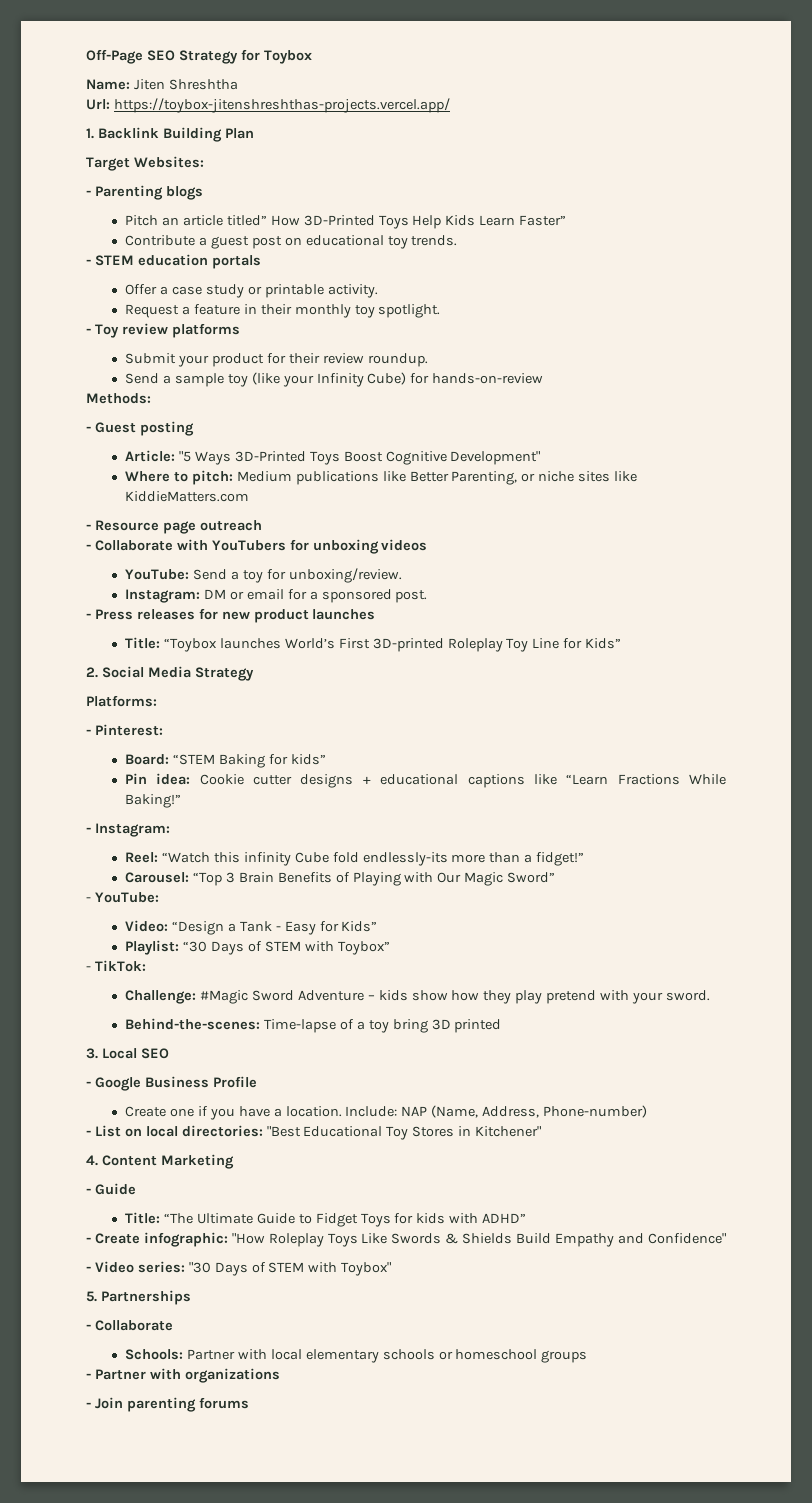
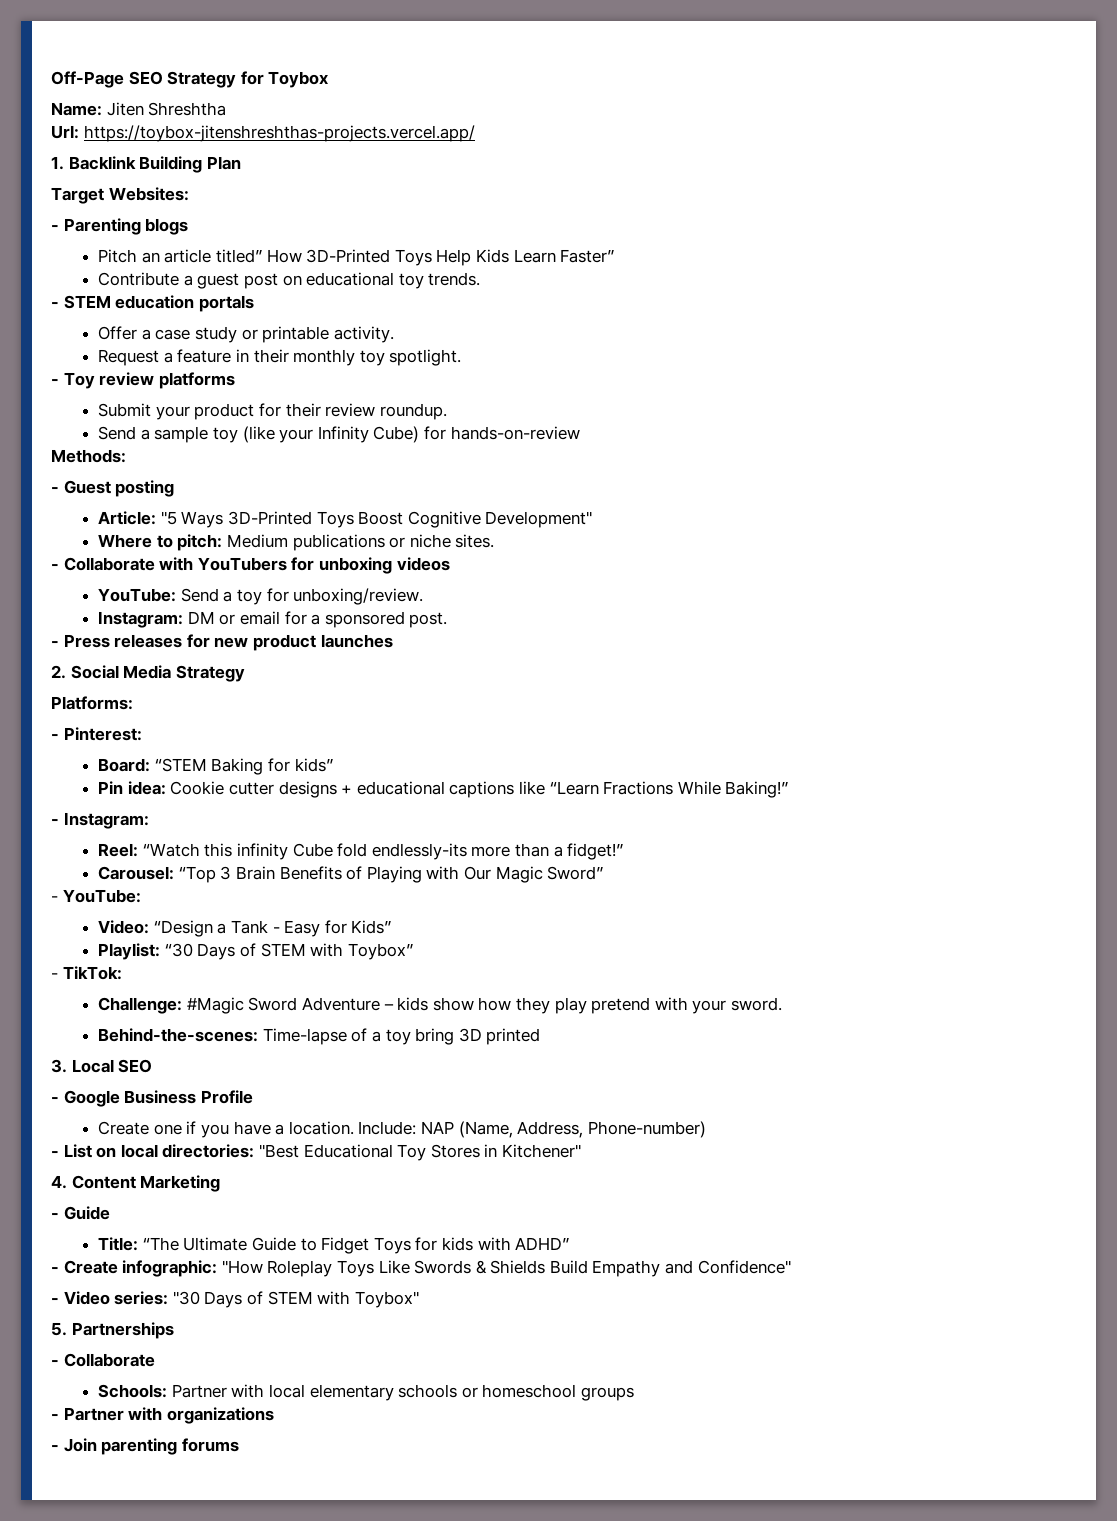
- Where to pitch: Medium publications like Better Parenting, or niche sites like KiddieMatters.com
- - Resource page outreach
+ Where to pitch: Medium publications or niche sites.
- Title: “Toybox launches World’s First 3D-printed Roleplay Toy Line for Kids”

